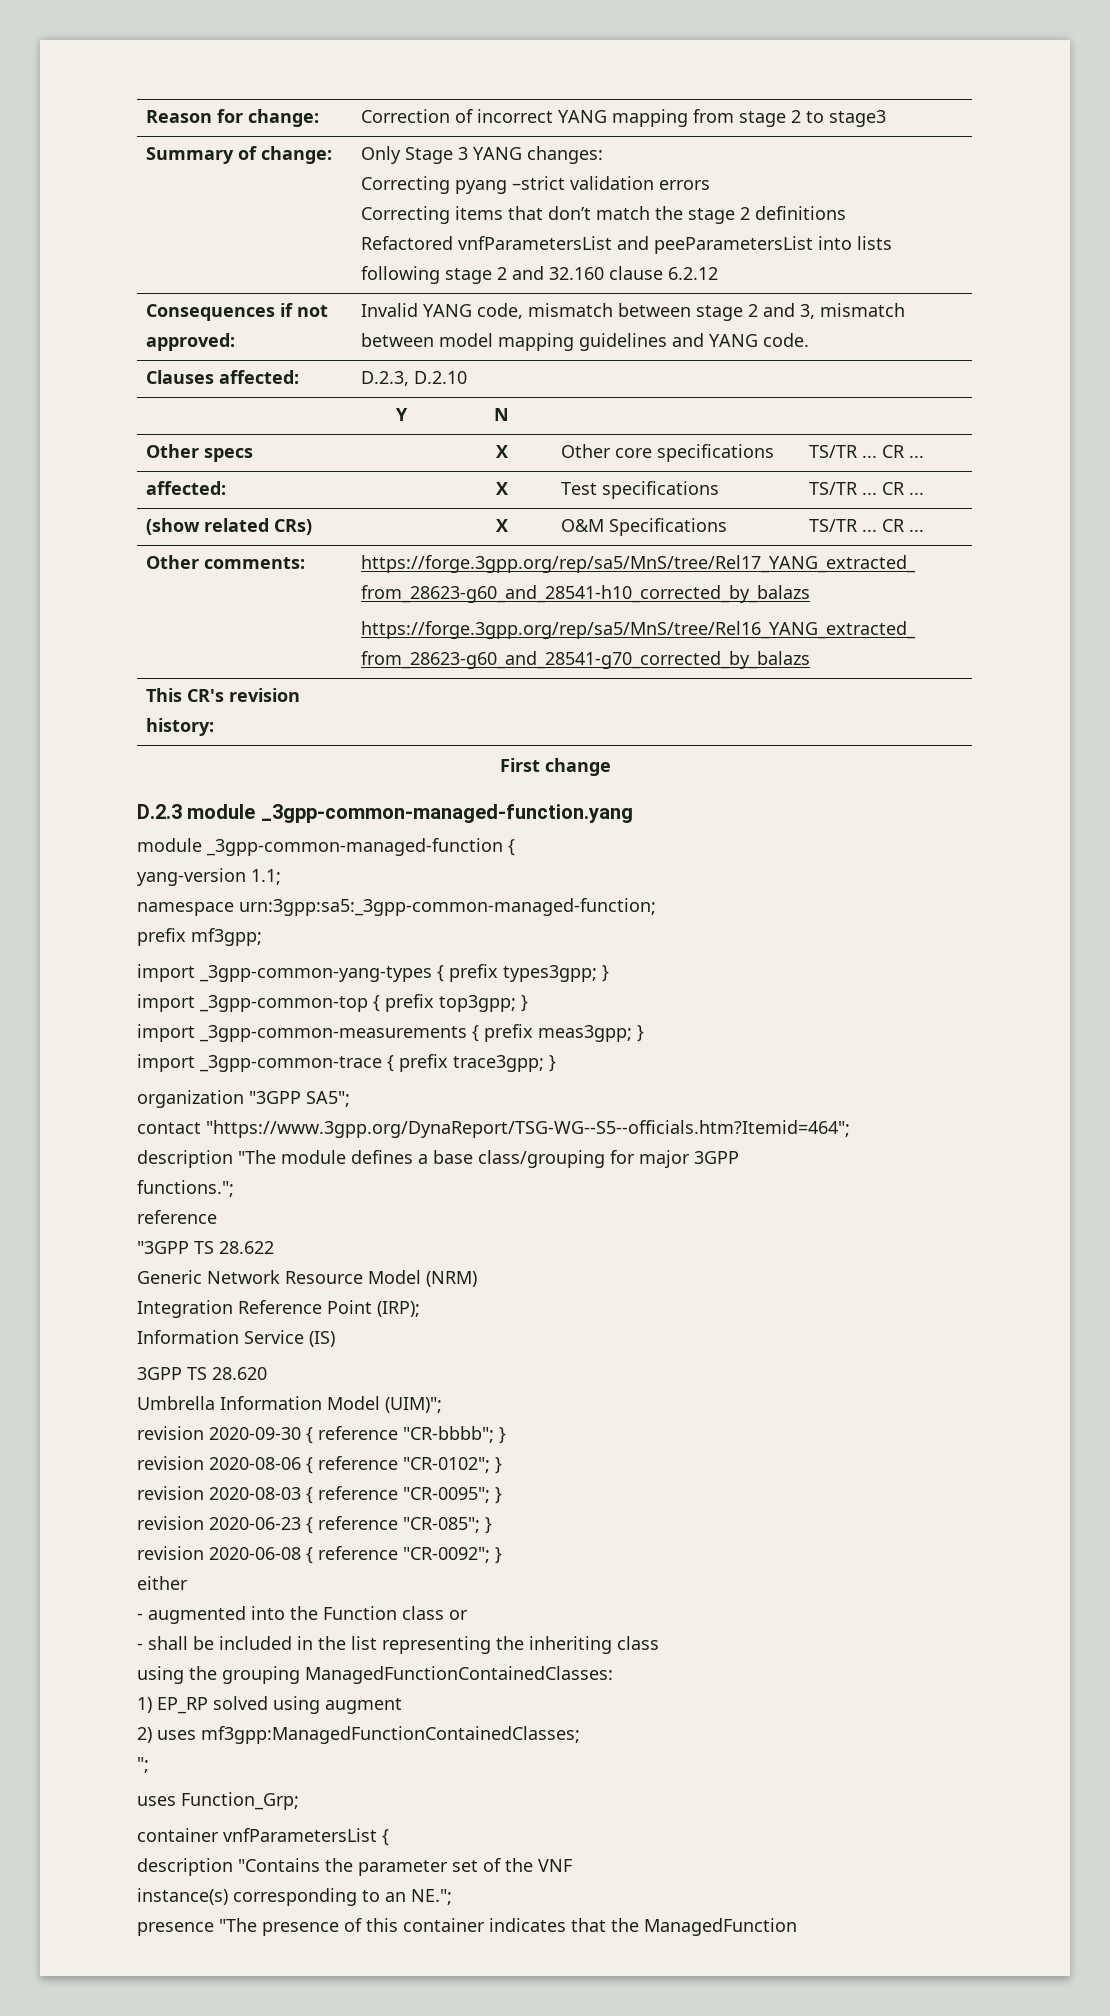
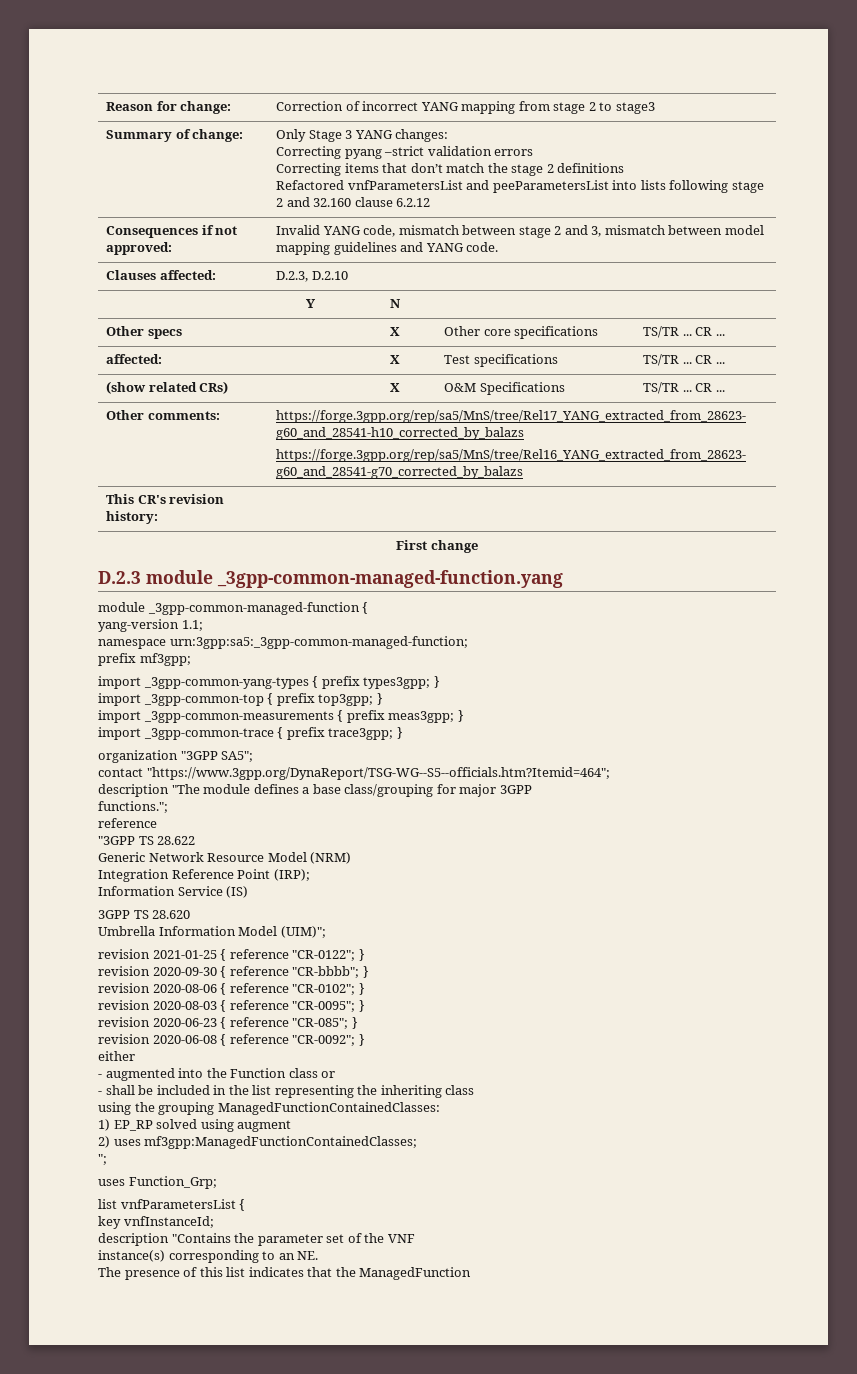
+ revision 2021-01-25 { reference "CR-0122"; }
- container vnfParametersList {
+ list vnfParametersList {
+ key vnfInstanceId;
- instance(s) corresponding to an NE.";
- presence "The presence of this container indicates that the ManagedFunction
+ instance(s) corresponding to an NE.
+ The presence of this list indicates that the ManagedFunction

